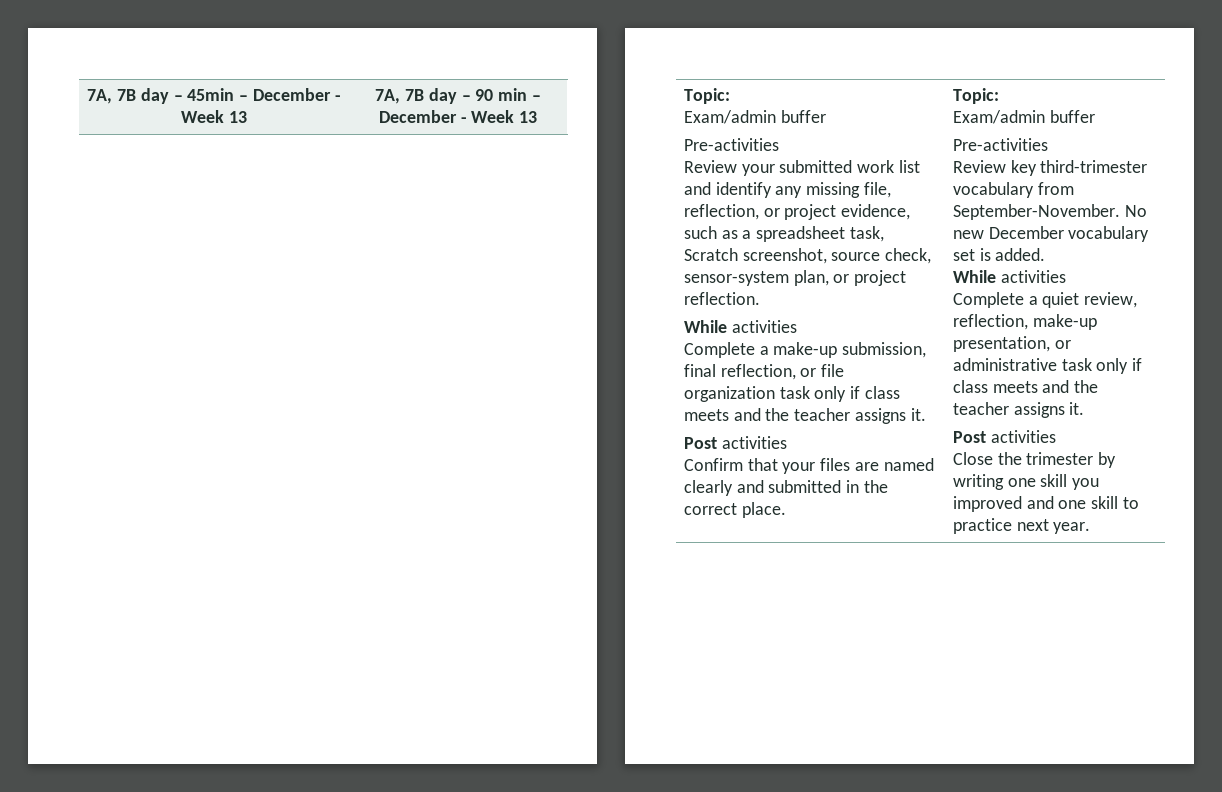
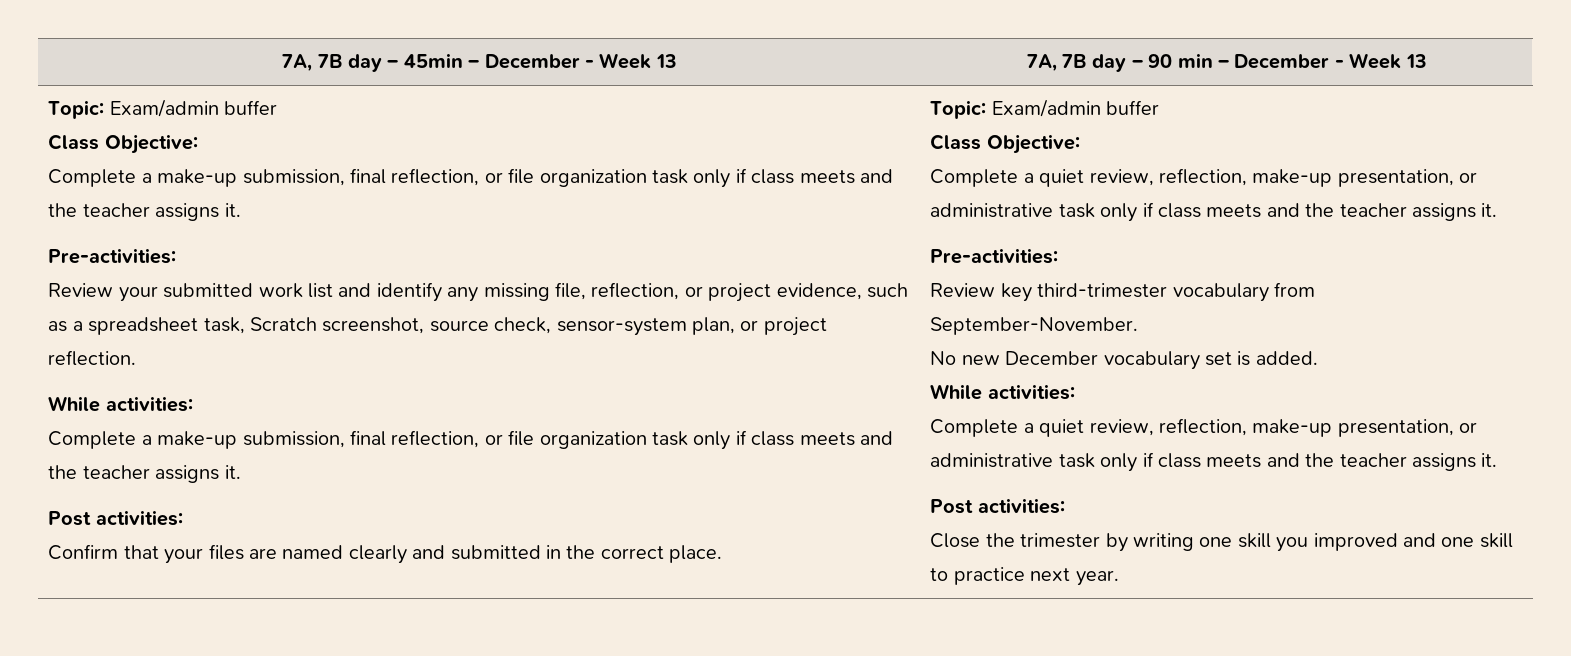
  7A, 7B day – 45min – December - Week 13 | 7A, 7B day – 90 min – December - Week 13
- Topic:
- Exam/admin buffer
- Pre-activities
+ Topic: Exam/admin buffer
+ Class Objective:
+ Complete a make-up submission, final reflection, or file organization task only if class meets and the teacher assigns it.
+ Pre-activities:
  Review your submitted work list and identify any missing file, reflection, or project evidence, such as a spreadsheet task, Scratch screenshot, source check, sensor-system plan, or project reflection.
- While activities
+ While activities:
  Complete a make-up submission, final reflection, or file organization task only if class meets and the teacher assigns it.
- Post activities
+ Post activities:
- Confirm that your files are named clearly and submitted in the correct place. | Topic:
- Exam/admin buffer
- Pre-activities
+ Confirm that your files are named clearly and submitted in the correct place. | Topic: Exam/admin buffer
+ Class Objective:
+ Complete a quiet review, reflection, make-up presentation, or administrative task only if class meets and the teacher assigns it.
+ Pre-activities:
- Review key third-trimester vocabulary from September-November. No new December vocabulary set is added.
- While activities
+ Review key third-trimester vocabulary from September-November.
+ No new December vocabulary set is added.
+ While activities:
  Complete a quiet review, reflection, make-up presentation, or administrative task only if class meets and the teacher assigns it.
- Post activities
+ Post activities:

